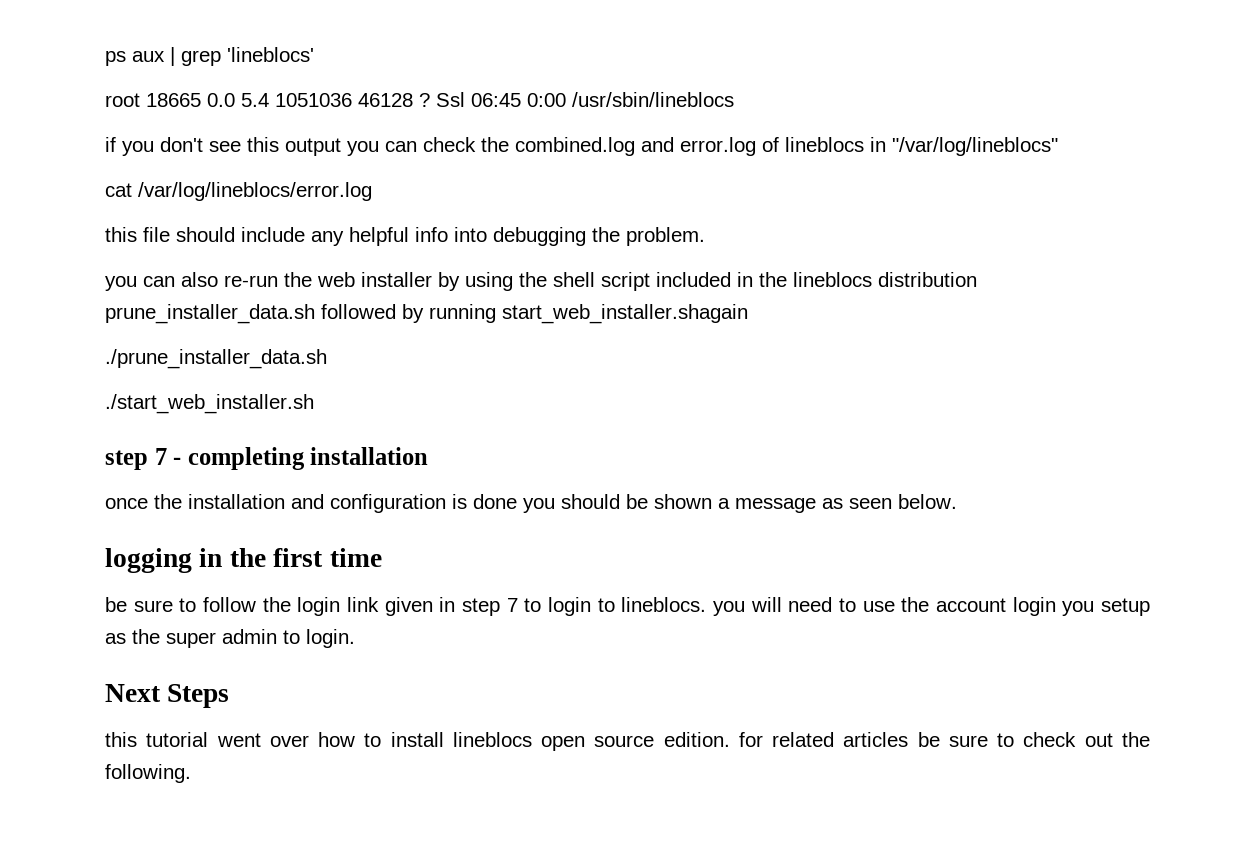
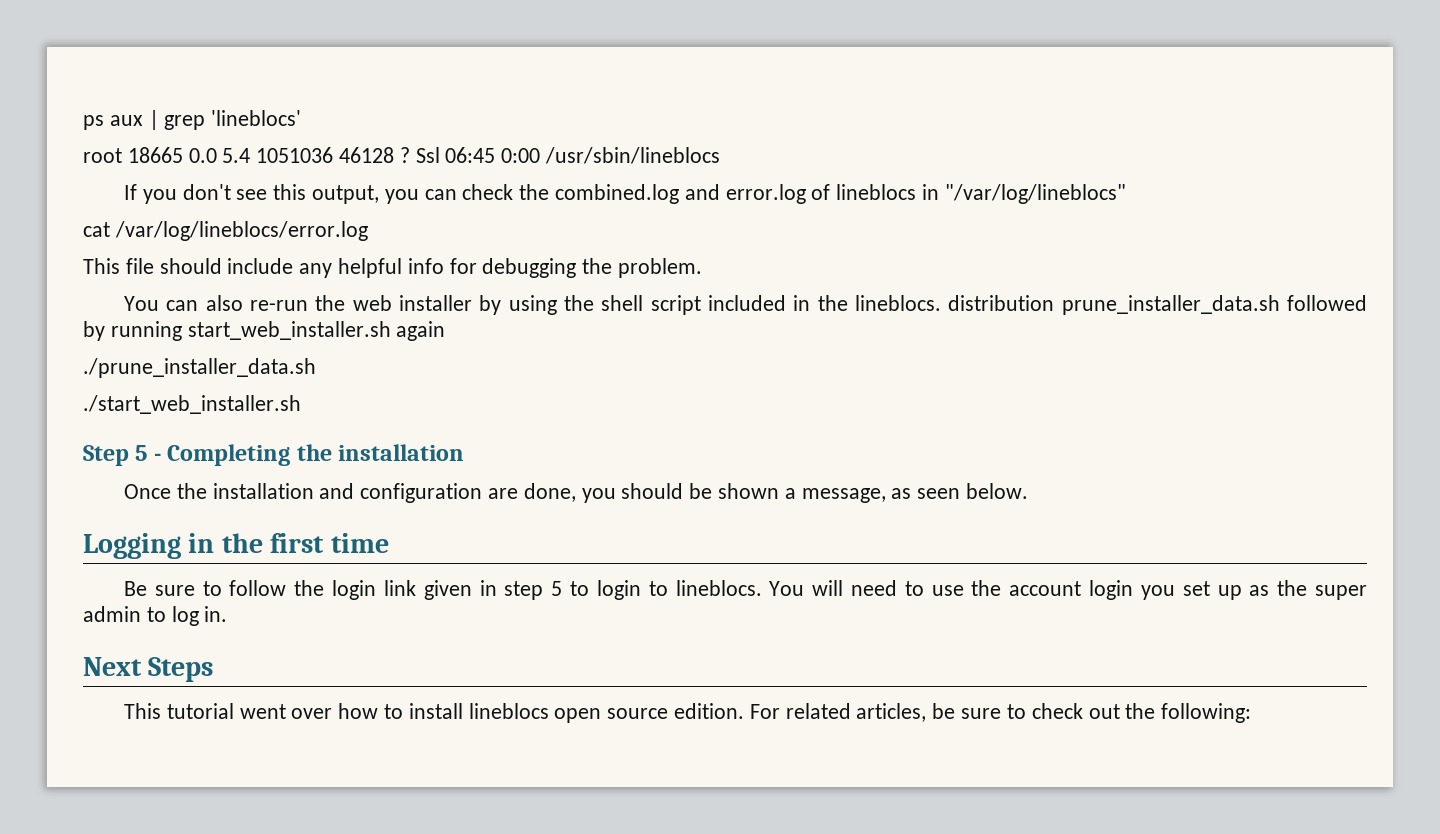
- if you don't see this output you can check the combined.log and error.log of lineblocs in "/var/log/lineblocs"
+ If you don't see this output, you can check the combined.log and error.log of lineblocs in "/var/log/lineblocs"
- this file should include any helpful info into debugging the problem.
+ This file should include any helpful info for debugging the problem.
- you can also re-run the web installer by using the shell script included in the lineblocs distribution prune_installer_data.sh followed by running start_web_installer.shagain
+ You can also re-run the web installer by using the shell script included in the lineblocs. distribution prune_installer_data.sh followed by running start_web_installer.sh again
- step 7 - completing installation
+ Step 5 - Completing the installation
- once the installation and configuration is done you should be shown a message as seen below.
+ Once the installation and configuration are done, you should be shown a message, as seen below.
- logging in the first time
+ Logging in the first time
- be sure to follow the login link given in step 7 to login to lineblocs. you will need to use the account login you setup as the super admin to login.
+ Be sure to follow the login link given in step 5 to login to lineblocs. You will need to use the account login you set up as the super admin to log in.
- this tutorial went over how to install lineblocs open source edition. for related articles be sure to check out the following.
+ This tutorial went over how to install lineblocs open source edition. For related articles, be sure to check out the following:

